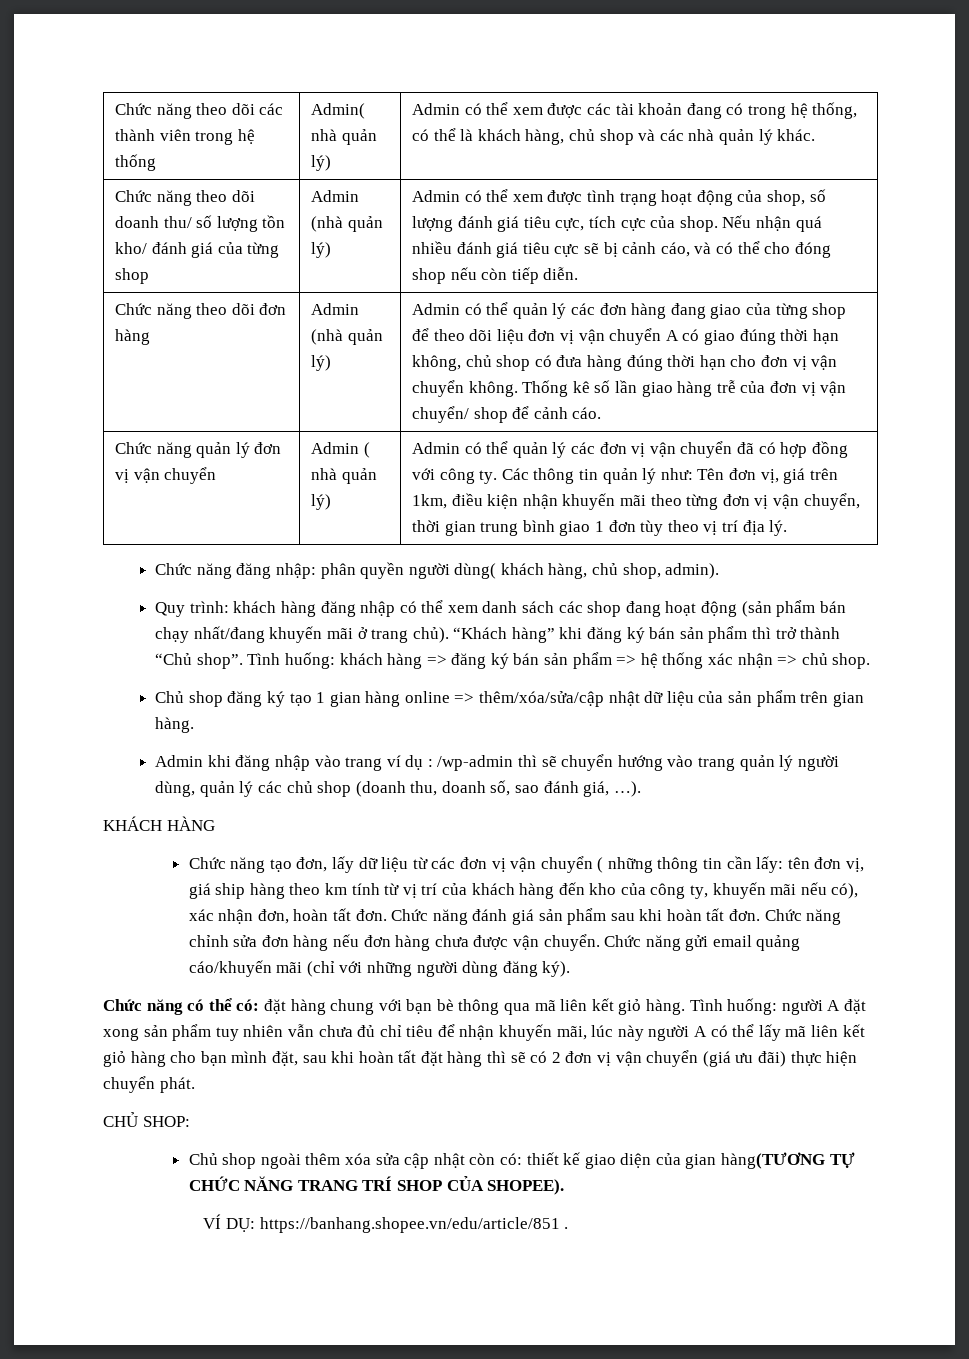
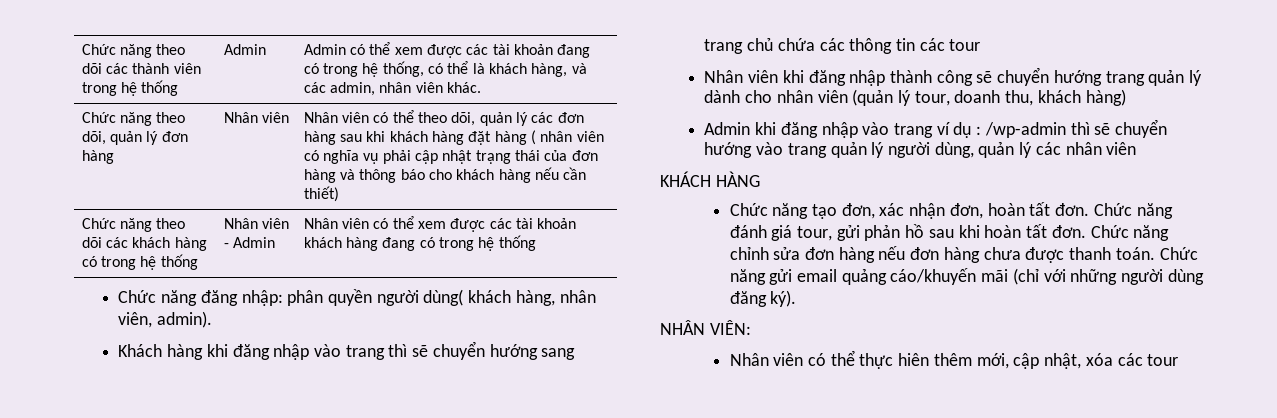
- Chức năng theo dõi các thành viên trong hệ thống | Admin( nhà quản lý) | Admin có thể xem được các tài khoản đang có trong hệ thống, có thể là khách hàng, chủ shop và các nhà quản lý khác.
- Chức năng theo dõi doanh thu/ số lượng tồn kho/ đánh giá của từng shop | Admin (nhà quản lý) | Admin có thể xem được tình trạng hoạt động của shop, số lượng đánh giá tiêu cực, tích cực của shop. Nếu nhận quá nhiều đánh giá tiêu cực sẽ bị cảnh cáo, và có thể cho đóng shop nếu còn tiếp diễn.
- Chức năng theo dõi đơn hàng | Admin (nhà quản lý) | Admin có thể quản lý các đơn hàng đang giao của từng shop để theo dõi liệu đơn vị vận chuyển A có giao đúng thời hạn không, chủ shop có đưa hàng đúng thời hạn cho đơn vị vận chuyển không. Thống kê số lần giao hàng trễ của đơn vị vận chuyển/ shop để cảnh cáo.
- Chức năng quản lý đơn vị vận chuyển | Admin ( nhà quản lý) | Admin có thể quản lý các đơn vị vận chuyển đã có hợp đồng với công ty. Các thông tin quản lý như: Tên đơn vị, giá trên 1km, điều kiện nhận khuyến mãi theo từng đơn vị vận chuyển, thời gian trung bình giao 1 đơn tùy theo vị trí địa lý.
+ Chức năng theo dõi các thành viên trong hệ thống | Admin | Admin có thể xem được các tài khoản đang có trong hệ thống, có thể là khách hàng, và các admin, nhân viên khác.
+ Chức năng theo dõi, quản lý đơn hàng | Nhân viên | Nhân viên có thể theo dõi, quản lý các đơn hàng sau khi khách hàng đặt hàng ( nhân viên có nghĩa vụ phải cập nhật trạng thái của đơn hàng và thông báo cho khách hàng nếu cần thiết)
+ Chức năng theo dõi các khách hàng có trong hệ thống | Nhân viên - Admin | Nhân viên có thể xem được các tài khoản khách hàng đang có trong hệ thống
- Chức năng đăng nhập: phân quyền người dùng( khách hàng, chủ shop, admin).
+ Chức năng đăng nhập: phân quyền người dùng( khách hàng, nhân viên, admin).
- Quy trình: khách hàng đăng nhập có thể xem danh sách các shop đang hoạt động (sản phẩm bán chạy nhất/đang khuyến mãi ở trang chủ). “Khách hàng” khi đăng ký bán sản phẩm thì trở thành “Chủ shop”. Tình huống: khách hàng => đăng ký bán sản phẩm => hệ thống xác nhận => chủ shop.
- Chủ shop đăng ký tạo 1 gian hàng online => thêm/xóa/sửa/cập nhật dữ liệu của sản phẩm trên gian hàng.
+ Khách hàng khi đăng nhập vào trang thì sẽ chuyển hướng sang trang chủ chứa các thông tin các tour
+ Nhân viên khi đăng nhập thành công sẽ chuyển hướng trang quản lý dành cho nhân viên (quản lý tour, doanh thu, khách hàng)
- Admin khi đăng nhập vào trang ví dụ : /wp-admin thì sẽ chuyển hướng vào trang quản lý người dùng, quản lý các chủ shop (doanh thu, doanh số, sao đánh giá, …).
+ Admin khi đăng nhập vào trang ví dụ : /wp-admin thì sẽ chuyển hướng vào trang quản lý người dùng, quản lý các nhân viên
- Chức năng tạo đơn, lấy dữ liệu từ các đơn vị vận chuyển ( những thông tin cần lấy: tên đơn vị, giá ship hàng theo km tính từ vị trí của khách hàng đến kho của công ty, khuyến mãi nếu có), xác nhận đơn, hoàn tất đơn.
+ Chức năng tạo đơn, xác nhận đơn, hoàn tất đơn.
- Chức năng đánh giá sản phẩm sau khi hoàn tất đơn.
+ Chức năng đánh giá tour, gửi phản hồ sau khi hoàn tất đơn.
- Chức năng chỉnh sửa đơn hàng nếu đơn hàng chưa được vận chuyển.
+ Chức năng chỉnh sửa đơn hàng nếu đơn hàng chưa được thanh toán.
- Chức năng có thể có: đặt hàng chung với bạn bè thông qua mã liên kết giỏ hàng. Tình huống: người A đặt xong sản phẩm tuy nhiên vẫn chưa đủ chỉ tiêu để nhận khuyến mãi, lúc này người A có thể lấy mã liên kết giỏ hàng cho bạn mình đặt, sau khi hoàn tất đặt hàng thì sẽ có 2 đơn vị vận chuyển (giá ưu đãi) thực hiện chuyển phát.
- CHỦ SHOP:
- Chủ shop ngoài thêm xóa sửa cập nhật còn có: thiết kế giao diện của gian hàng(TƯƠNG TỰ CHỨC NĂNG TRANG TRÍ SHOP CỦA SHOPEE).
- VÍ DỤ: https://banhang.shopee.vn/edu/article/851 .
+ NHÂN VIÊN:
+ Nhân viên có thể thực hiên thêm mới, cập nhật, xóa các tour

